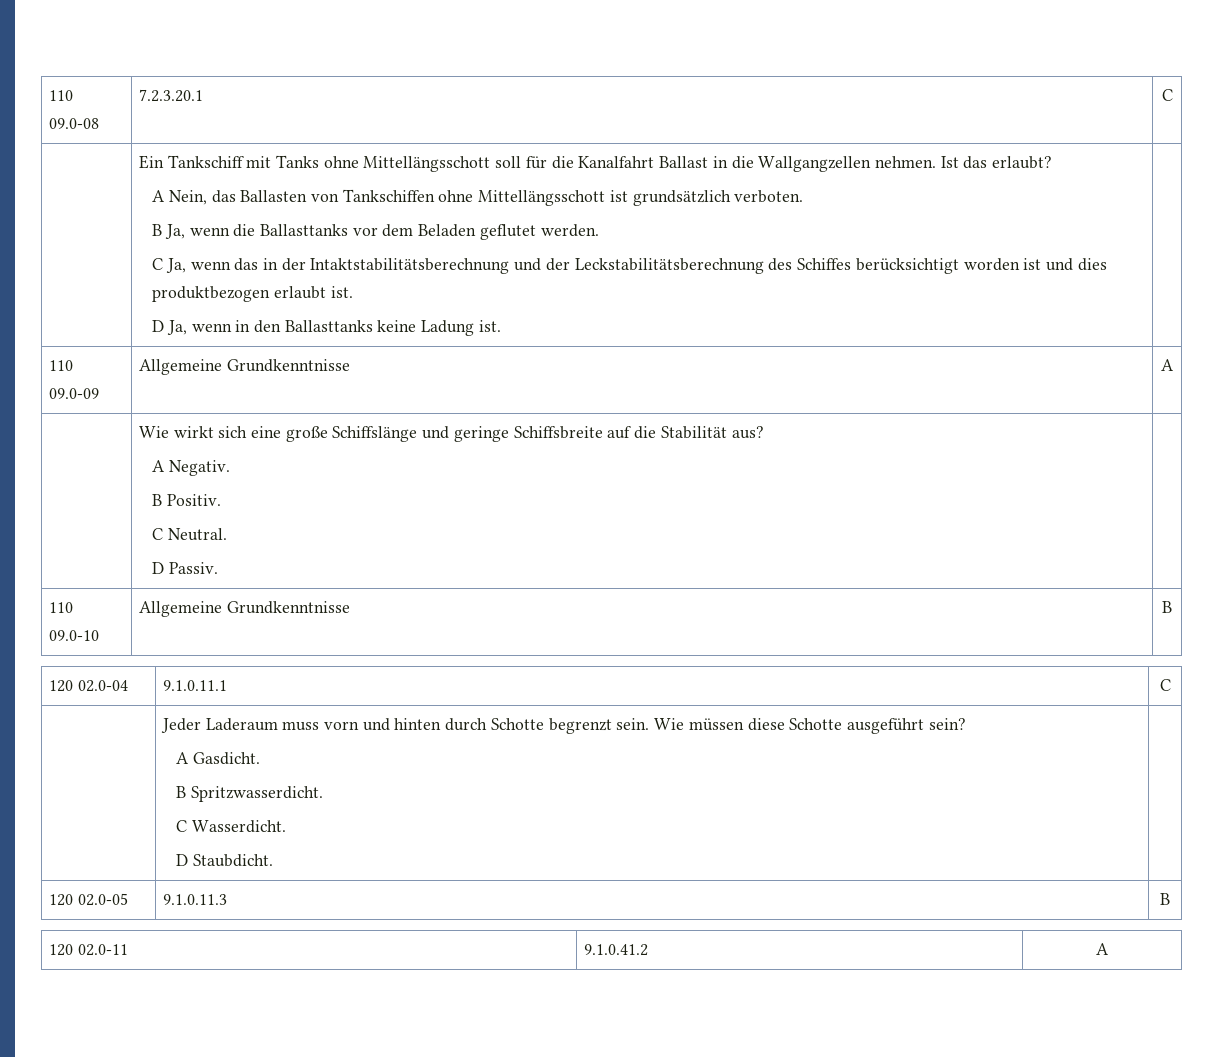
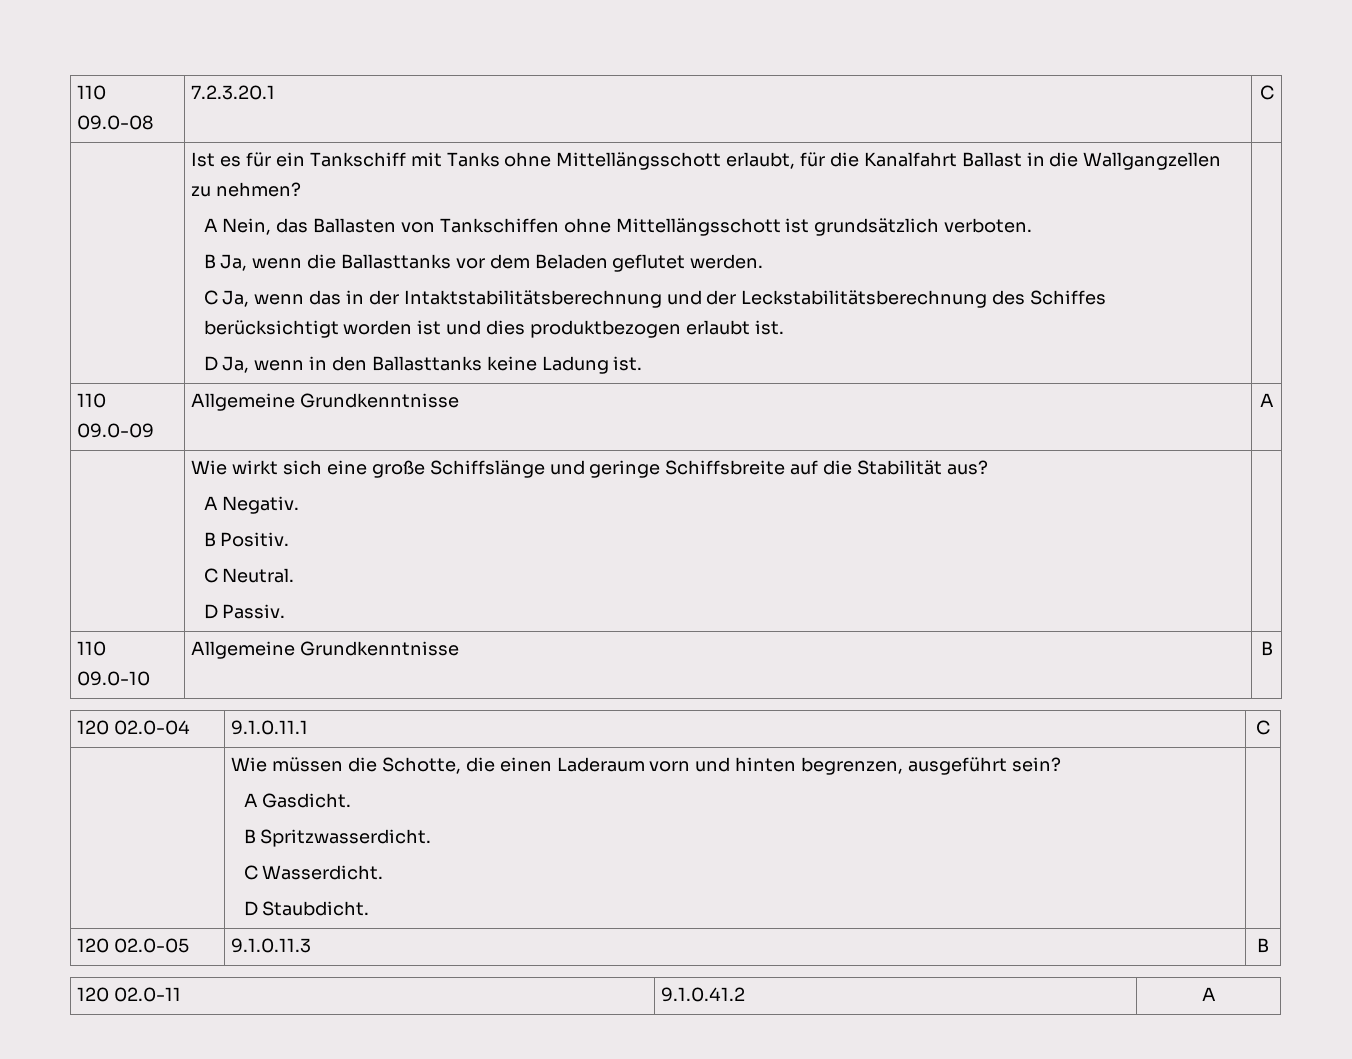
- Ein Tankschiff mit Tanks ohne Mittellängsschott soll für die Kanalfahrt Ballast in die Wallgangzellen nehmen. Ist das erlaubt?
+ Ist es für ein Tankschiff mit Tanks ohne Mittellängsschott erlaubt, für die Kanalfahrt Ballast in die Wallgangzellen zu nehmen?
- | Jeder Laderaum muss vorn und hinten durch Schotte begrenzt sein. Wie müssen diese Schotte ausgeführt sein?
+ | Wie müssen die Schotte, die einen Laderaum vorn und hinten begrenzen, ausgeführt sein?

